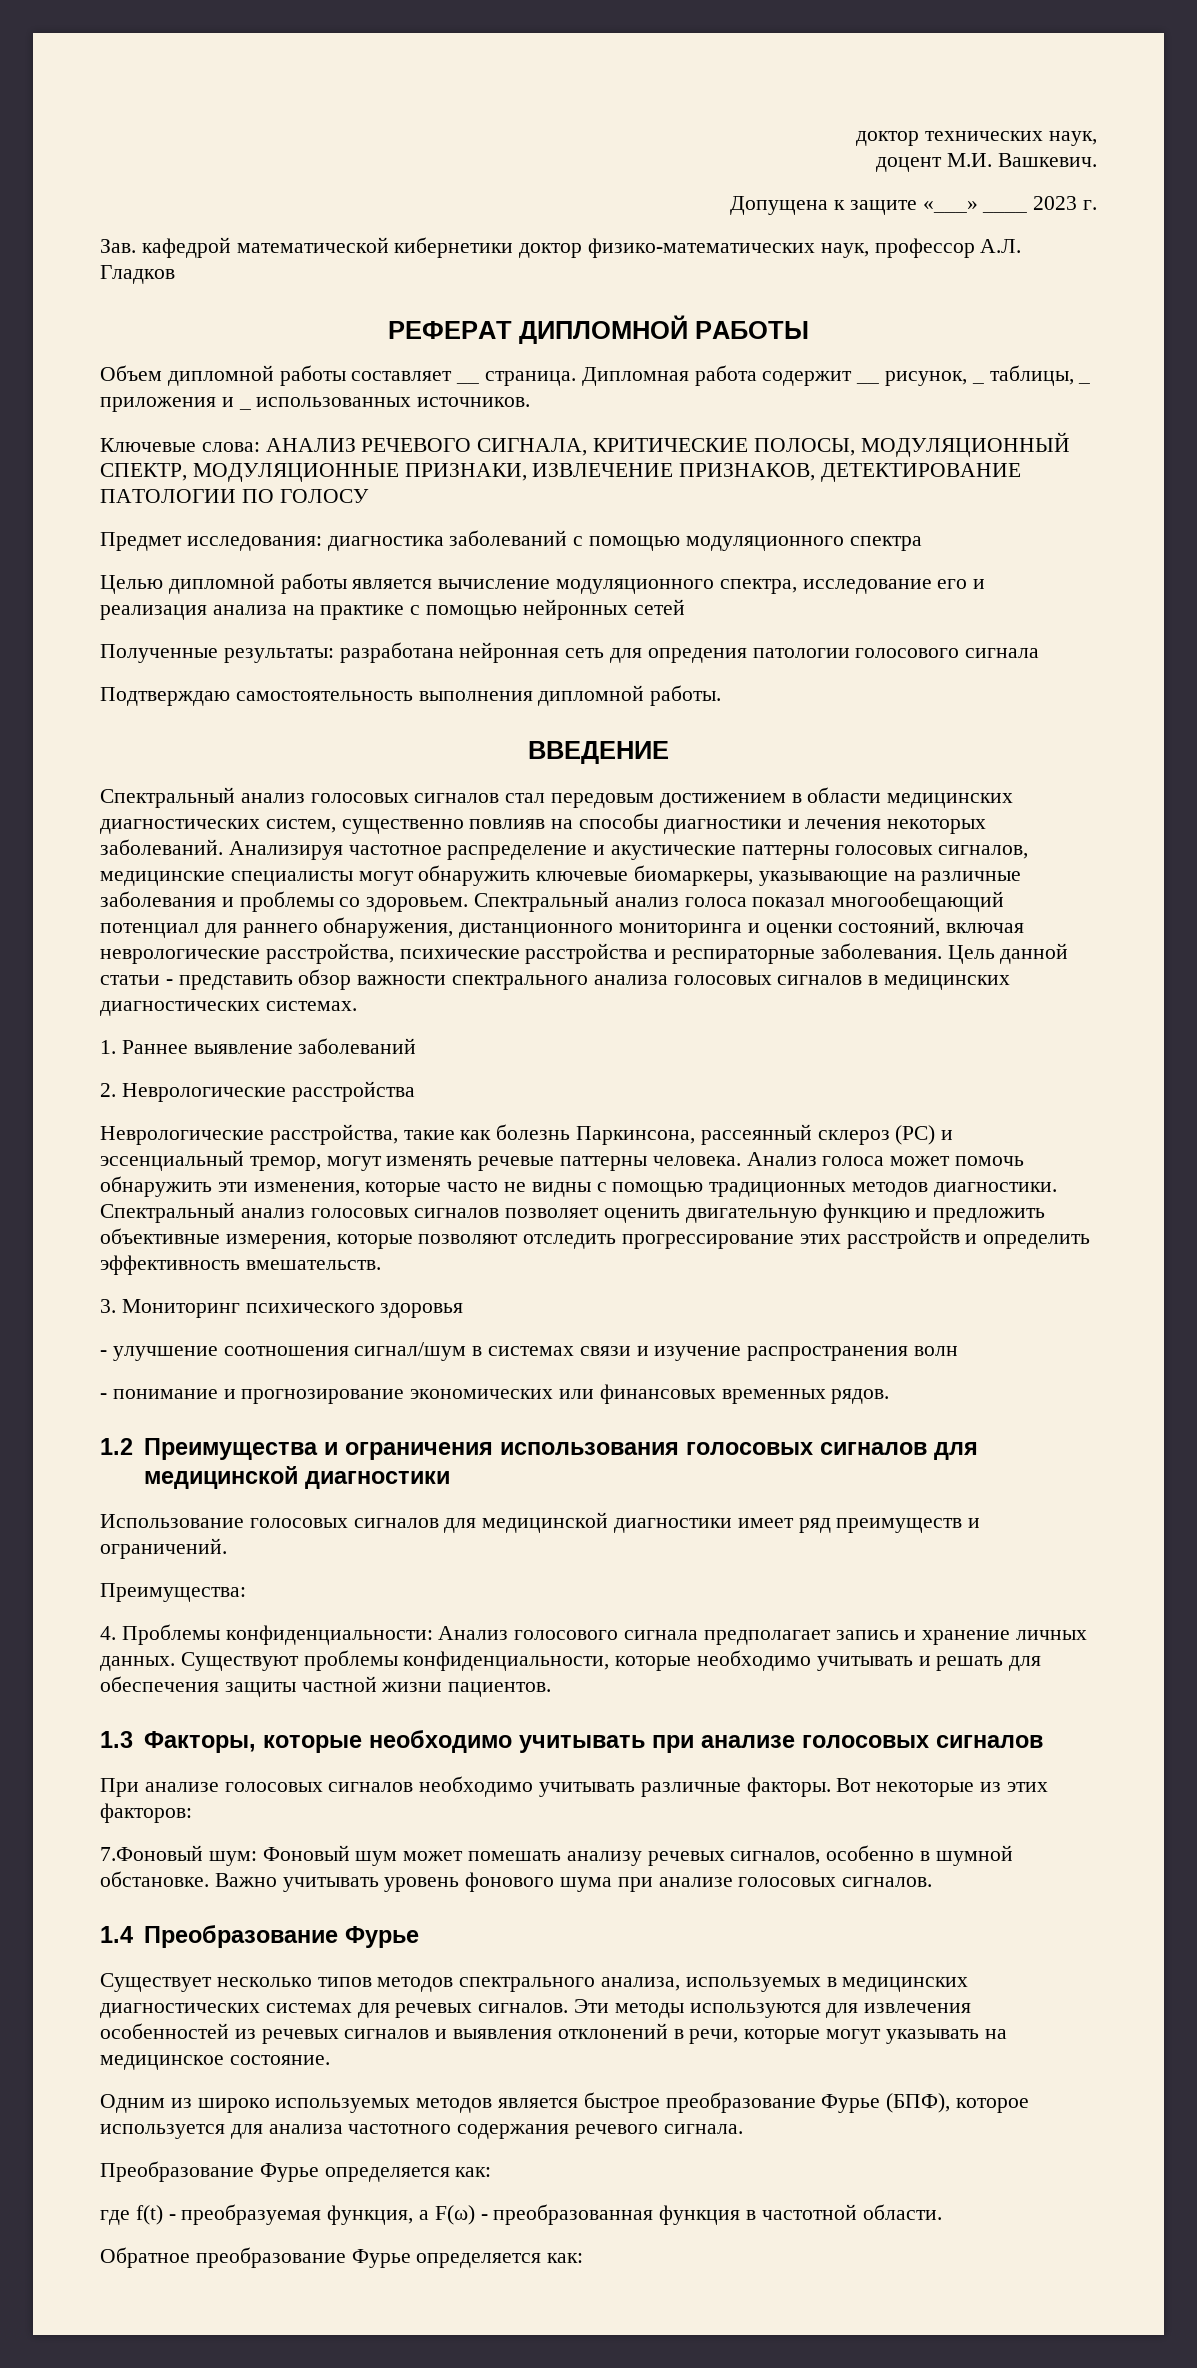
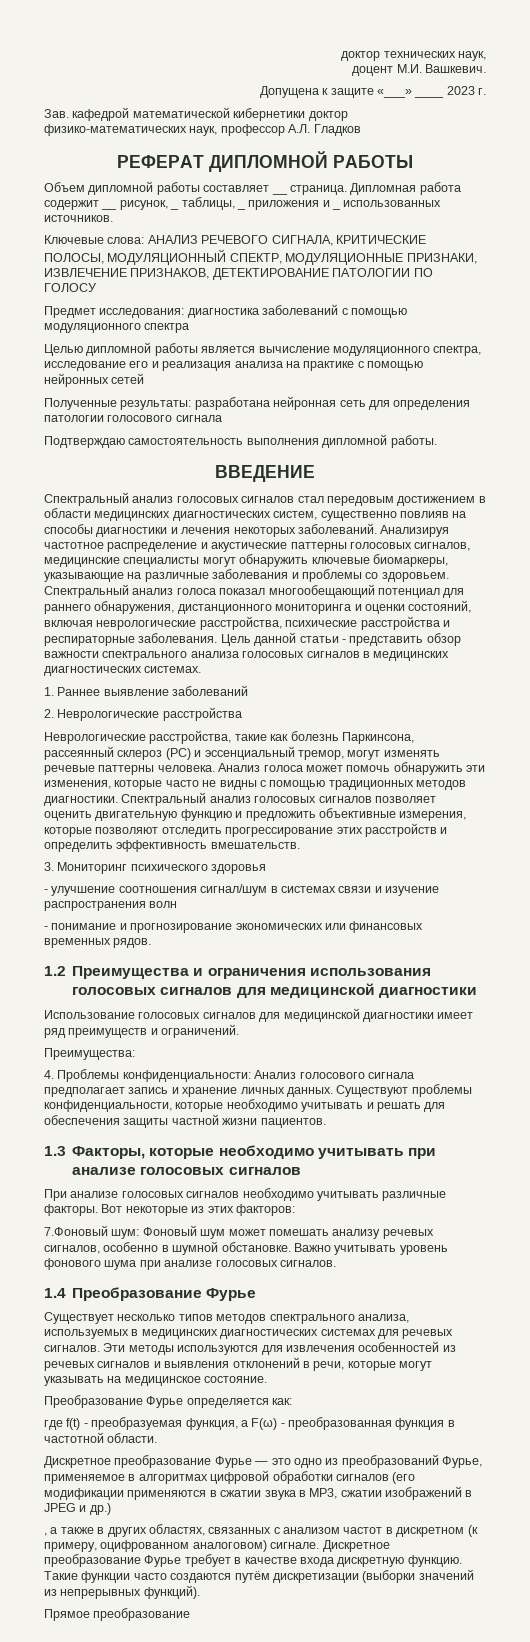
- Полученные результаты: разработана нейронная сеть для опредения патологии голосового сигнала
+ Полученные результаты: разработана нейронная сеть для определения патологии голосового сигнала
- Одним из широко используемых методов является быстрое преобразование Фурье (БПФ), которое используется для анализа частотного содержания речевого сигнала.
- Обратное преобразование Фурье определяется как:
+ Дискретное преобразование Фурье — это одно из преобразований Фурье, применяемое в алгоритмах цифровой обработки сигналов (его модификации применяются в сжатии звука в MP3, сжатии изображений в JPEG и др.)
+ , а также в других областях, связанных с анализом частот в дискретном (к примеру, оцифрованном аналоговом) сигнале. Дискретное преобразование Фурье требует в качестве входа дискретную функцию. Такие функции часто создаются путём дискретизации (выборки значений из непрерывных функций).
+ Прямое преобразование

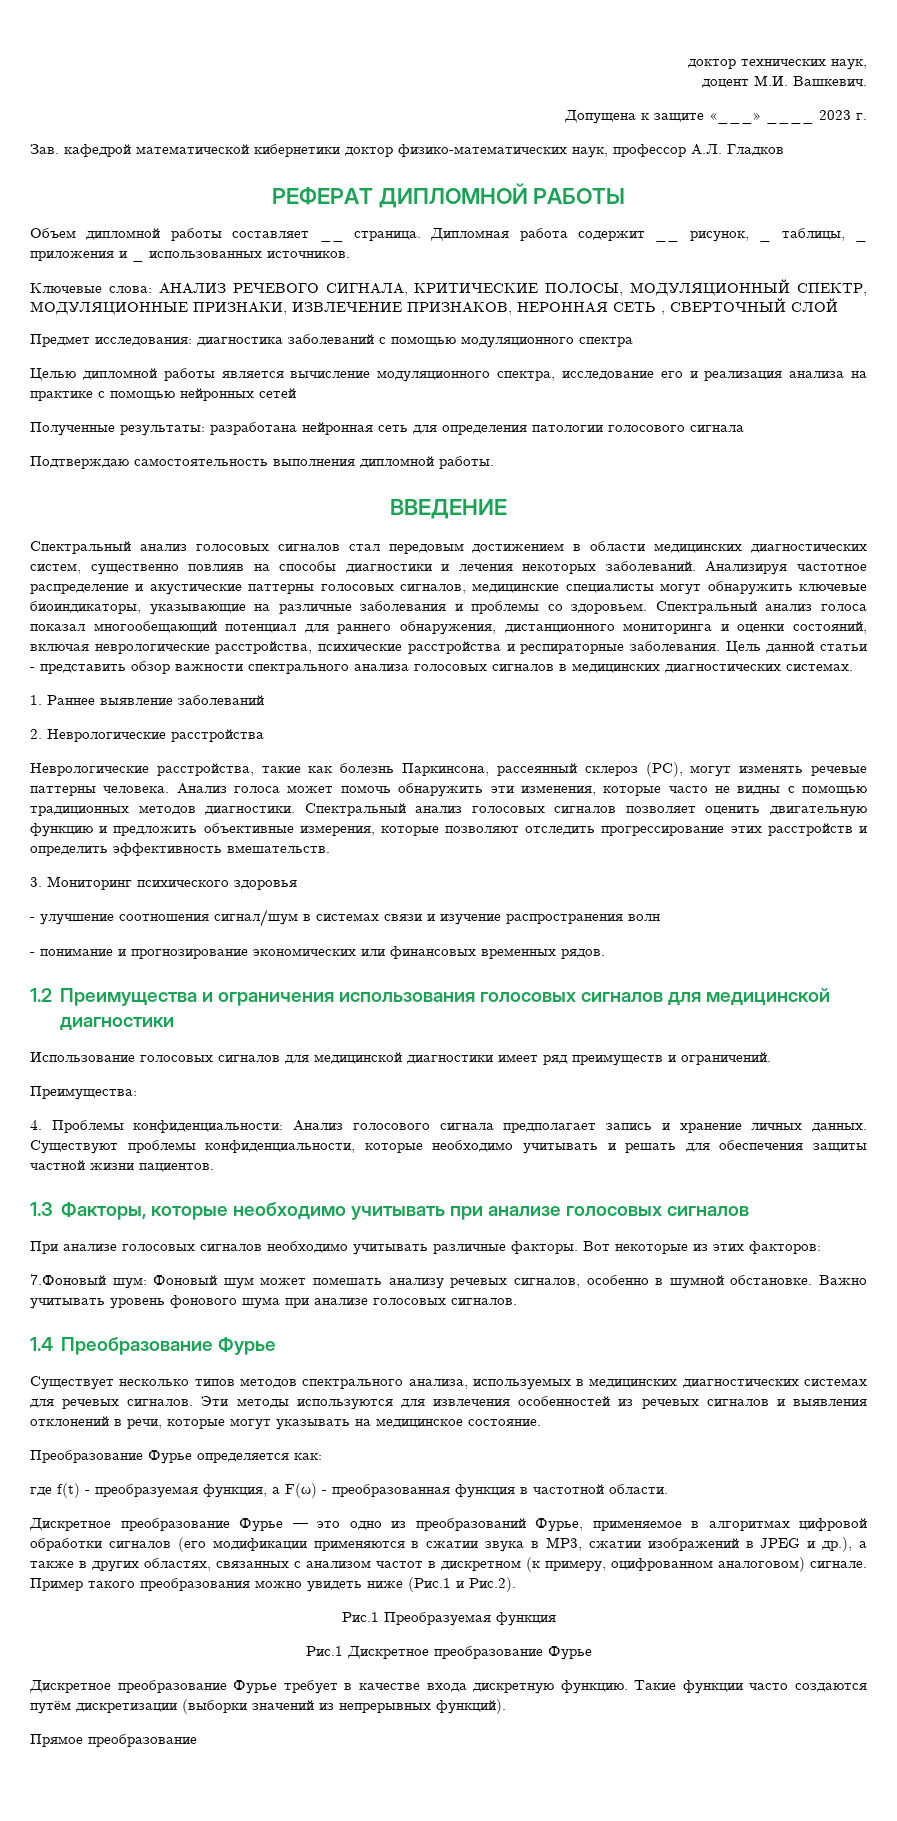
- Ключевые слова: АНАЛИЗ РЕЧЕВОГО СИГНАЛА, КРИТИЧЕСКИЕ ПОЛОСЫ, МОДУЛЯЦИОННЫЙ СПЕКТР, МОДУЛЯЦИОННЫЕ ПРИЗНАКИ, ИЗВЛЕЧЕНИЕ ПРИЗНАКОВ, ДЕТЕКТИРОВАНИЕ ПАТОЛОГИИ ПО ГОЛОСУ
+ Ключевые слова: АНАЛИЗ РЕЧЕВОГО СИГНАЛА, КРИТИЧЕСКИЕ ПОЛОСЫ, МОДУЛЯЦИОННЫЙ СПЕКТР, МОДУЛЯЦИОННЫЕ ПРИЗНАКИ, ИЗВЛЕЧЕНИЕ ПРИЗНАКОВ, НЕРОННАЯ СЕТЬ , СВЕРТОЧНЫЙ СЛОЙ
- Анализируя частотное распределение и акустические паттерны голосовых сигналов, медицинские специалисты могут обнаружить ключевые биомаркеры, указывающие на различные заболевания и проблемы со здоровьем.
+ Анализируя частотное распределение и акустические паттерны голосовых сигналов, медицинские специалисты могут обнаружить ключевые биоиндикаторы, указывающие на различные заболевания и проблемы со здоровьем.
- Неврологические расстройства, такие как болезнь Паркинсона, рассеянный склероз (РС) и эссенциальный тремор, могут изменять речевые паттерны человека.
+ Неврологические расстройства, такие как болезнь Паркинсона, рассеянный склероз (РС), могут изменять речевые паттерны человека.
- Дискретное преобразование Фурье — это одно из преобразований Фурье, применяемое в алгоритмах цифровой обработки сигналов (его модификации применяются в сжатии звука в MP3, сжатии изображений в JPEG и др.)
- , а также в других областях, связанных с анализом частот в дискретном (к примеру, оцифрованном аналоговом) сигнале. Дискретное преобразование Фурье требует в качестве входа дискретную функцию.
+ Дискретное преобразование Фурье — это одно из преобразований Фурье, применяемое в алгоритмах цифровой обработки сигналов (его модификации применяются в сжатии звука в MP3, сжатии изображений в JPEG и др.), а также в других областях, связанных с анализом частот в дискретном (к примеру, оцифрованном аналоговом) сигнале. Пример такого преобразования можно увидеть ниже (Рис.1 и Рис.2).
+ Рис.1 Преобразуемая функция
+ Рис.1 Дискретное преобразование Фурье
+ Дискретное преобразование Фурье требует в качестве входа дискретную функцию.

